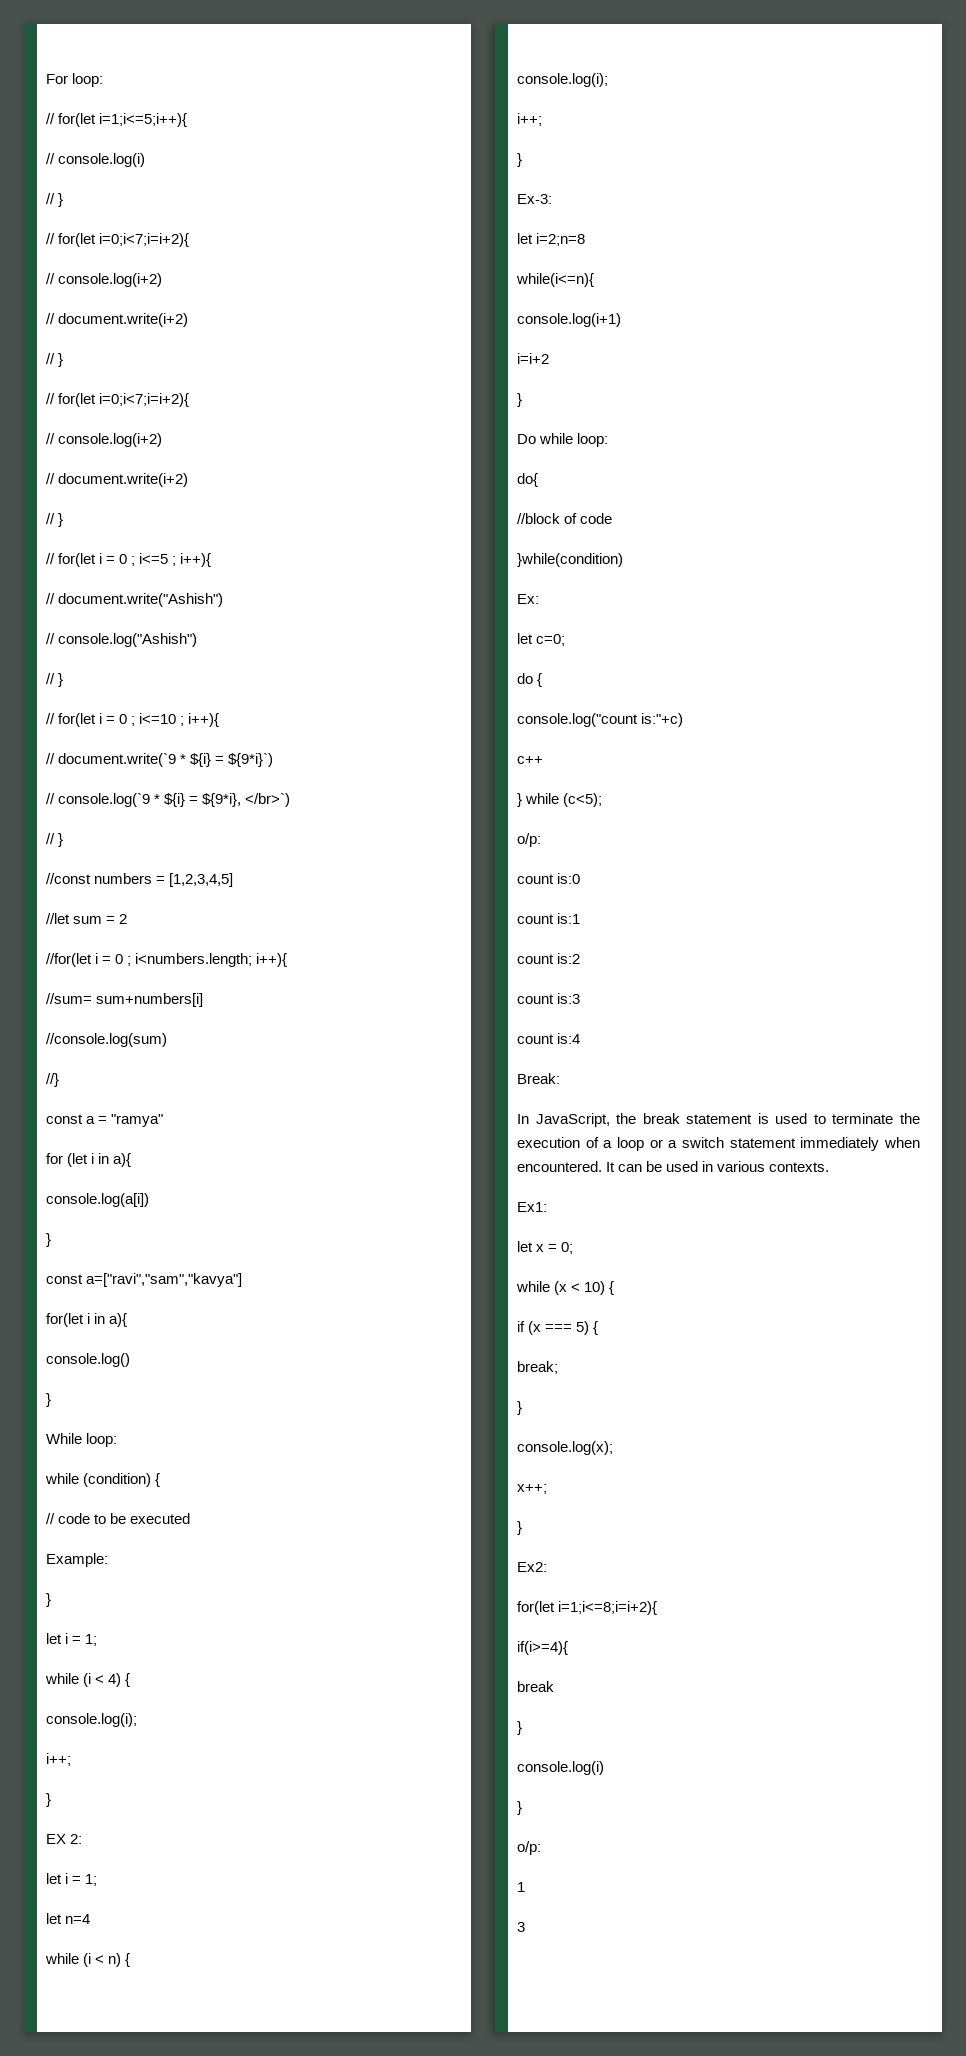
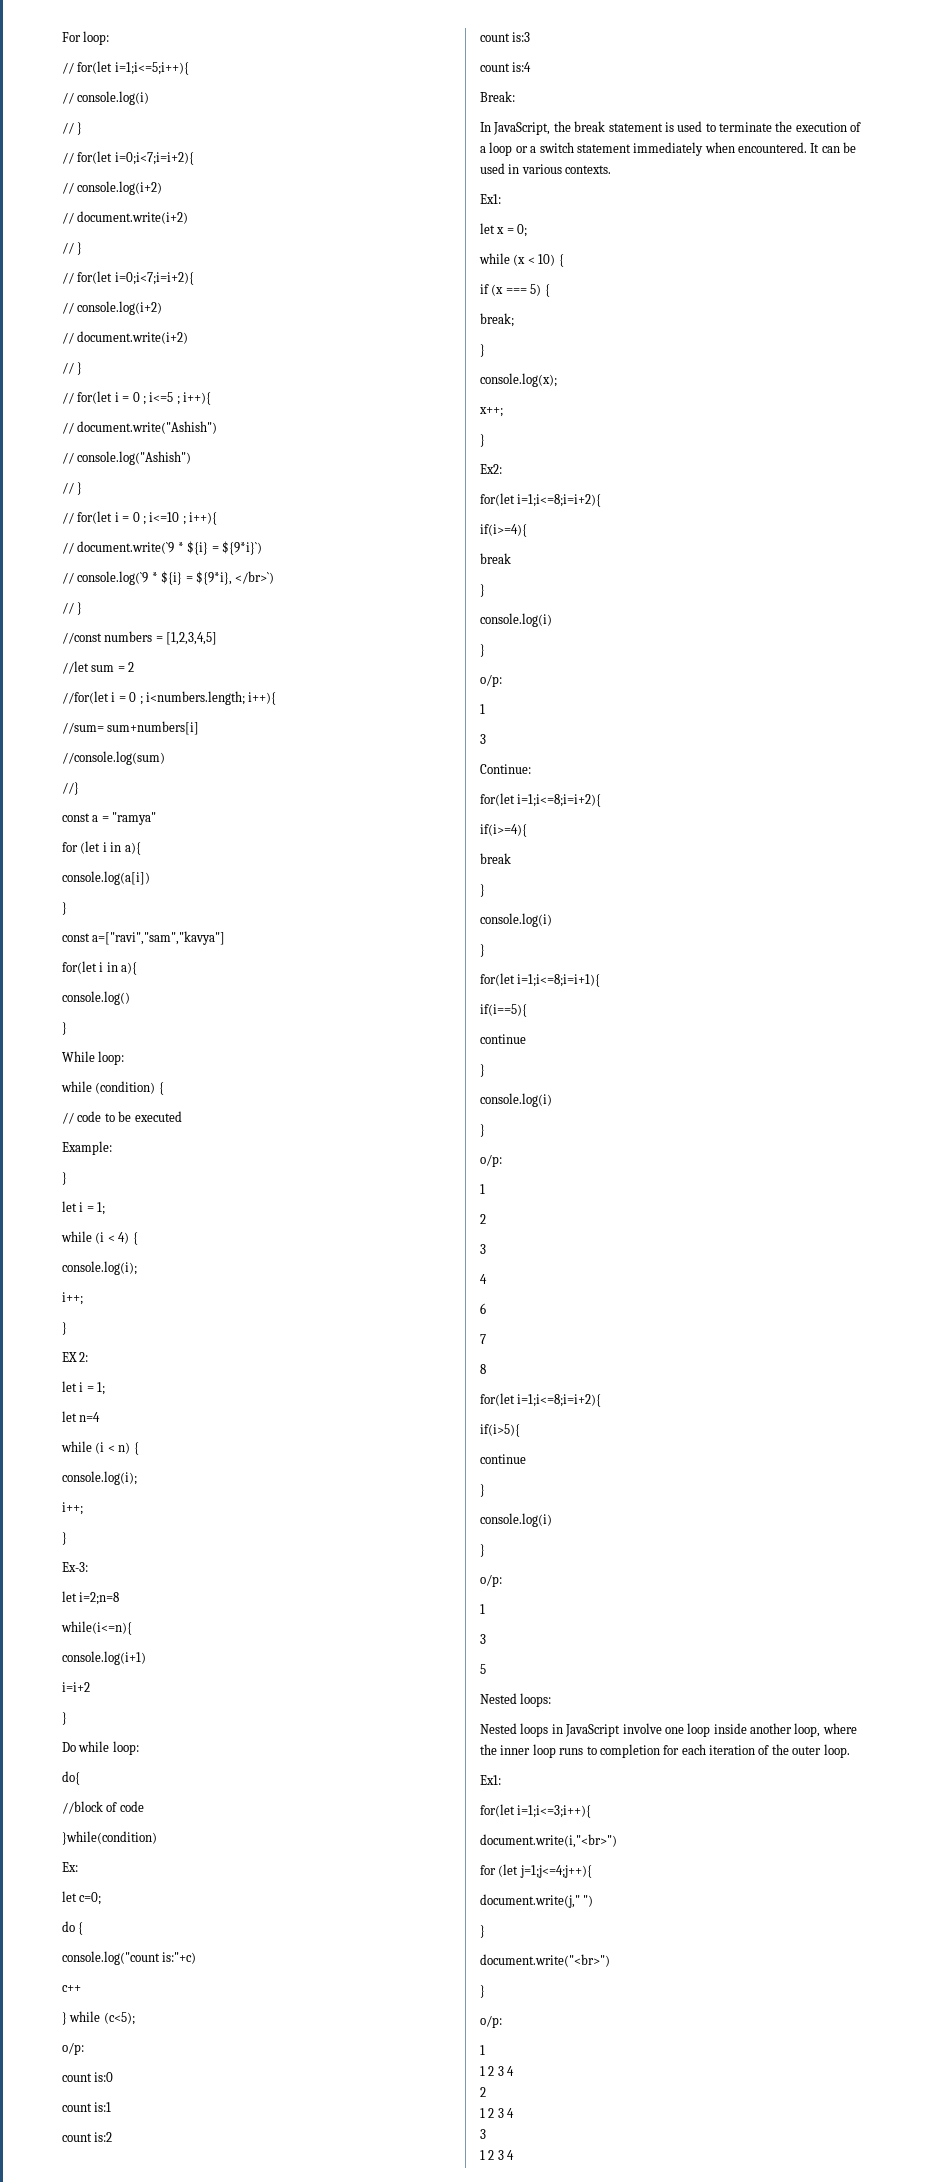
+ Continue:
+ for(let i=1;i<=8;i=i+2){
+ if(i>=4){
+ break
+ }
+ console.log(i)
+ }
+ for(let i=1;i<=8;i=i+1){
+ if(i==5){
+ continue
+ }
+ console.log(i)
+ }
+ o/p:
+ 1
+ 2
+ 3
+ 4
+ 6
+ 7
+ 8
+ for(let i=1;i<=8;i=i+2){
+ if(i>5){
+ continue
+ }
+ console.log(i)
+ }
+ o/p:
+ 1
+ 3
+ 5
+ Nested loops:
+ Nested loops in JavaScript involve one loop inside another loop, where the inner loop runs to completion for each iteration of the outer loop.
+ Ex1:
+ for(let i=1;i<=3;i++){
+ document.write(i,"<br>")
+ for (let j=1;j<=4;j++){
+ document.write(j," ")
+ }
+ document.write("<br>")
+ }
+ o/p:
+ 1
+ 1 2 3 4
+ 2
+ 1 2 3 4
+ 3
+ 1 2 3 4

